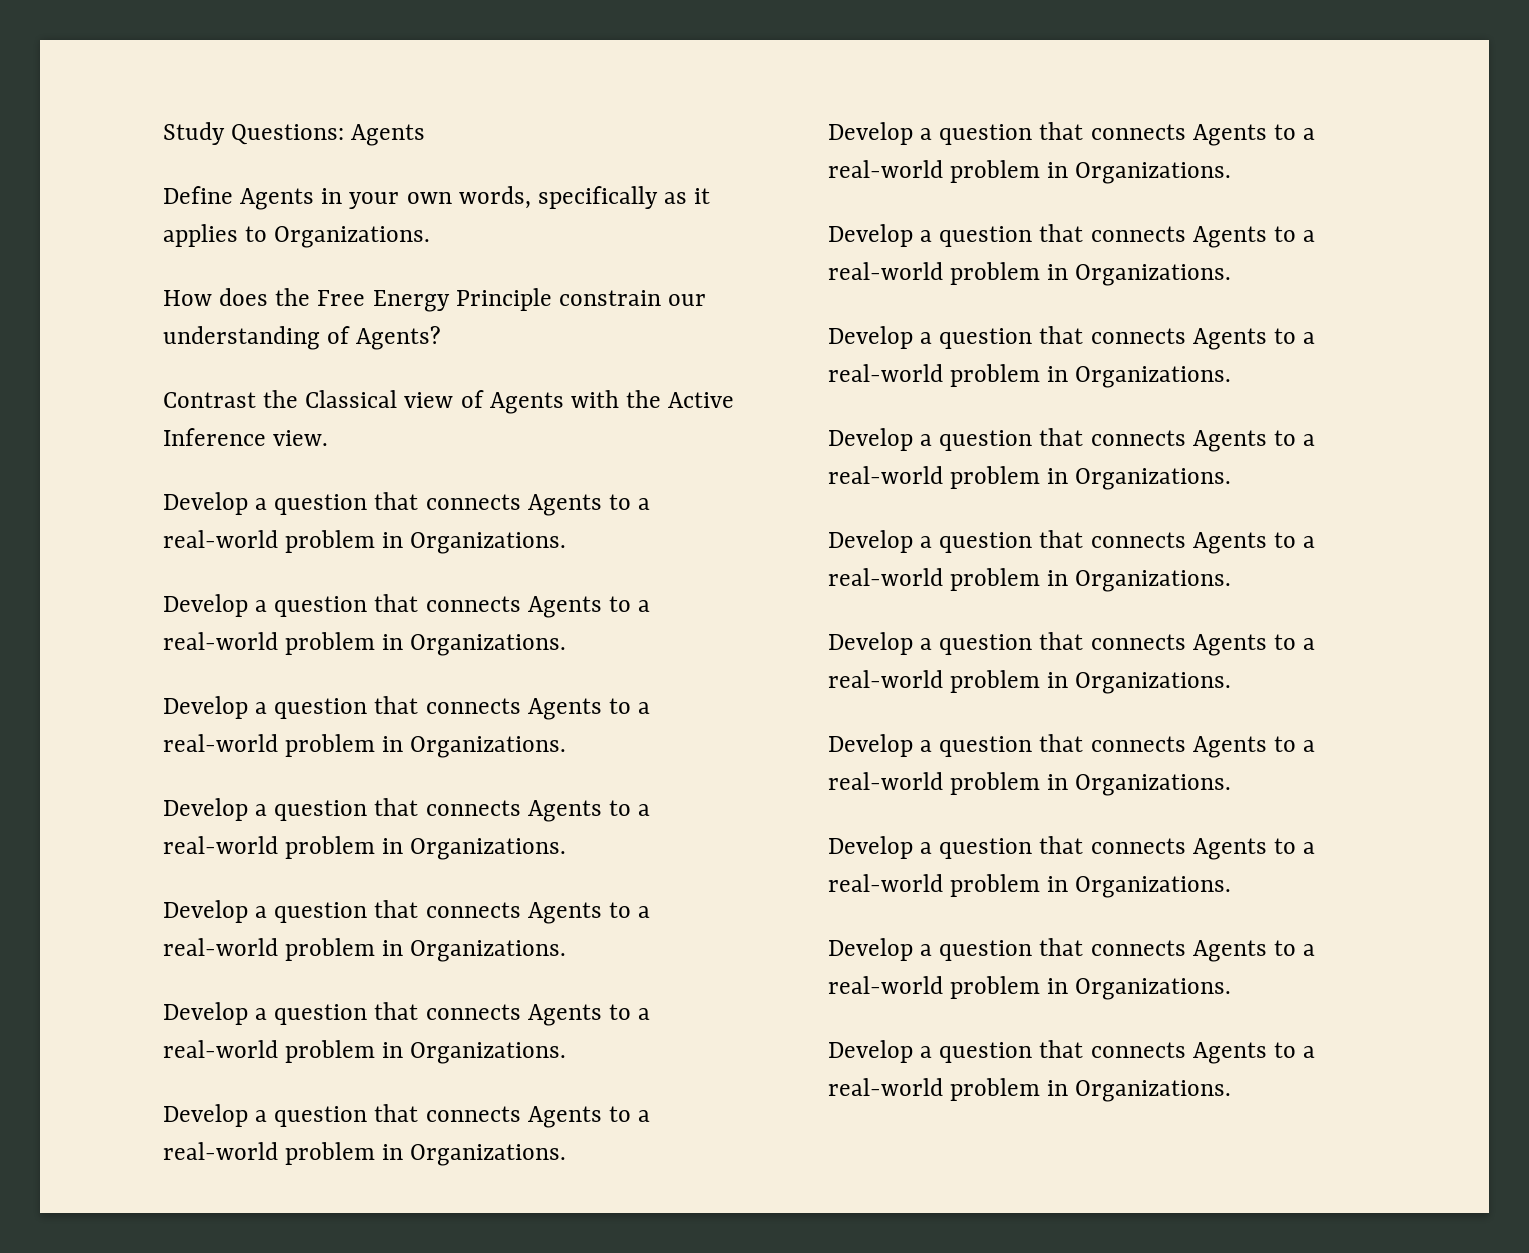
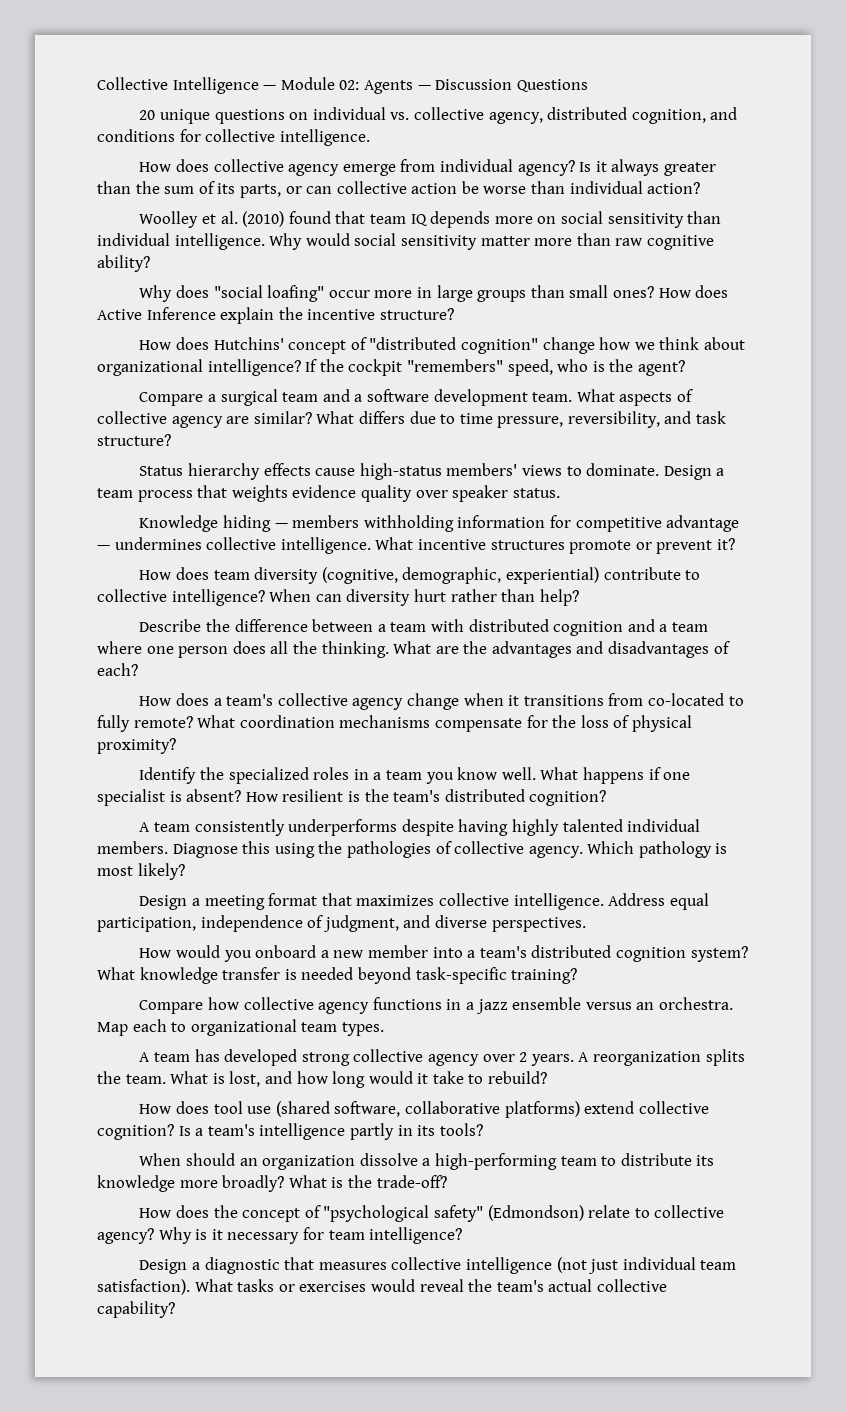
- Study Questions: Agents
- Define Agents in your own words, specifically as it applies to Organizations.
- How does the Free Energy Principle constrain our understanding of Agents?
- Contrast the Classical view of Agents with the Active Inference view.
- Develop a question that connects Agents to a real-world problem in Organizations.
- Develop a question that connects Agents to a real-world problem in Organizations.
- Develop a question that connects Agents to a real-world problem in Organizations.
- Develop a question that connects Agents to a real-world problem in Organizations.
- Develop a question that connects Agents to a real-world problem in Organizations.
- Develop a question that connects Agents to a real-world problem in Organizations.
- Develop a question that connects Agents to a real-world problem in Organizations.
- Develop a question that connects Agents to a real-world problem in Organizations.
- Develop a question that connects Agents to a real-world problem in Organizations.
- Develop a question that connects Agents to a real-world problem in Organizations.
- Develop a question that connects Agents to a real-world problem in Organizations.
- Develop a question that connects Agents to a real-world problem in Organizations.
- Develop a question that connects Agents to a real-world problem in Organizations.
- Develop a question that connects Agents to a real-world problem in Organizations.
- Develop a question that connects Agents to a real-world problem in Organizations.
- Develop a question that connects Agents to a real-world problem in Organizations.
- Develop a question that connects Agents to a real-world problem in Organizations.
+ Collective Intelligence — Module 02: Agents — Discussion Questions
+ 20 unique questions on individual vs. collective agency, distributed cognition, and conditions for collective intelligence.
+ How does collective agency emerge from individual agency? Is it always greater than the sum of its parts, or can collective action be worse than individual action?
+ Woolley et al. (2010) found that team IQ depends more on social sensitivity than individual intelligence. Why would social sensitivity matter more than raw cognitive ability?
+ Why does "social loafing" occur more in large groups than small ones? How does Active Inference explain the incentive structure?
+ How does Hutchins' concept of "distributed cognition" change how we think about organizational intelligence? If the cockpit "remembers" speed, who is the agent?
+ Compare a surgical team and a software development team. What aspects of collective agency are similar? What differs due to time pressure, reversibility, and task structure?
+ Status hierarchy effects cause high-status members' views to dominate. Design a team process that weights evidence quality over speaker status.
+ Knowledge hiding — members withholding information for competitive advantage — undermines collective intelligence. What incentive structures promote or prevent it?
+ How does team diversity (cognitive, demographic, experiential) contribute to collective intelligence? When can diversity hurt rather than help?
+ Describe the difference between a team with distributed cognition and a team where one person does all the thinking. What are the advantages and disadvantages of each?
+ How does a team's collective agency change when it transitions from co-located to fully remote? What coordination mechanisms compensate for the loss of physical proximity?
+ Identify the specialized roles in a team you know well. What happens if one specialist is absent? How resilient is the team's distributed cognition?
+ A team consistently underperforms despite having highly talented individual members. Diagnose this using the pathologies of collective agency. Which pathology is most likely?
+ Design a meeting format that maximizes collective intelligence. Address equal participation, independence of judgment, and diverse perspectives.
+ How would you onboard a new member into a team's distributed cognition system? What knowledge transfer is needed beyond task-specific training?
+ Compare how collective agency functions in a jazz ensemble versus an orchestra. Map each to organizational team types.
+ A team has developed strong collective agency over 2 years. A reorganization splits the team. What is lost, and how long would it take to rebuild?
+ How does tool use (shared software, collaborative platforms) extend collective cognition? Is a team's intelligence partly in its tools?
+ When should an organization dissolve a high-performing team to distribute its knowledge more broadly? What is the trade-off?
+ How does the concept of "psychological safety" (Edmondson) relate to collective agency? Why is it necessary for team intelligence?
+ Design a diagnostic that measures collective intelligence (not just individual team satisfaction). What tasks or exercises would reveal the team's actual collective capability?

